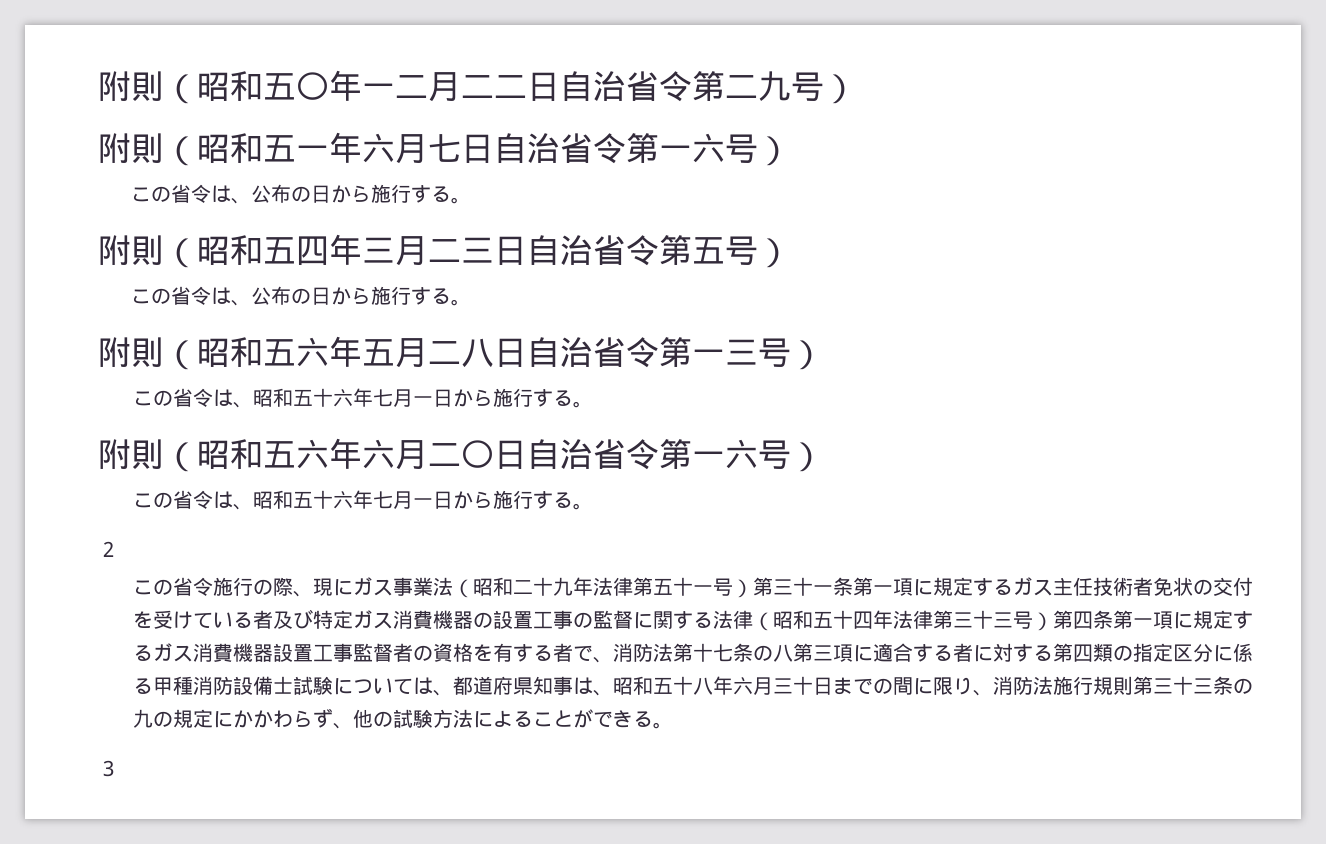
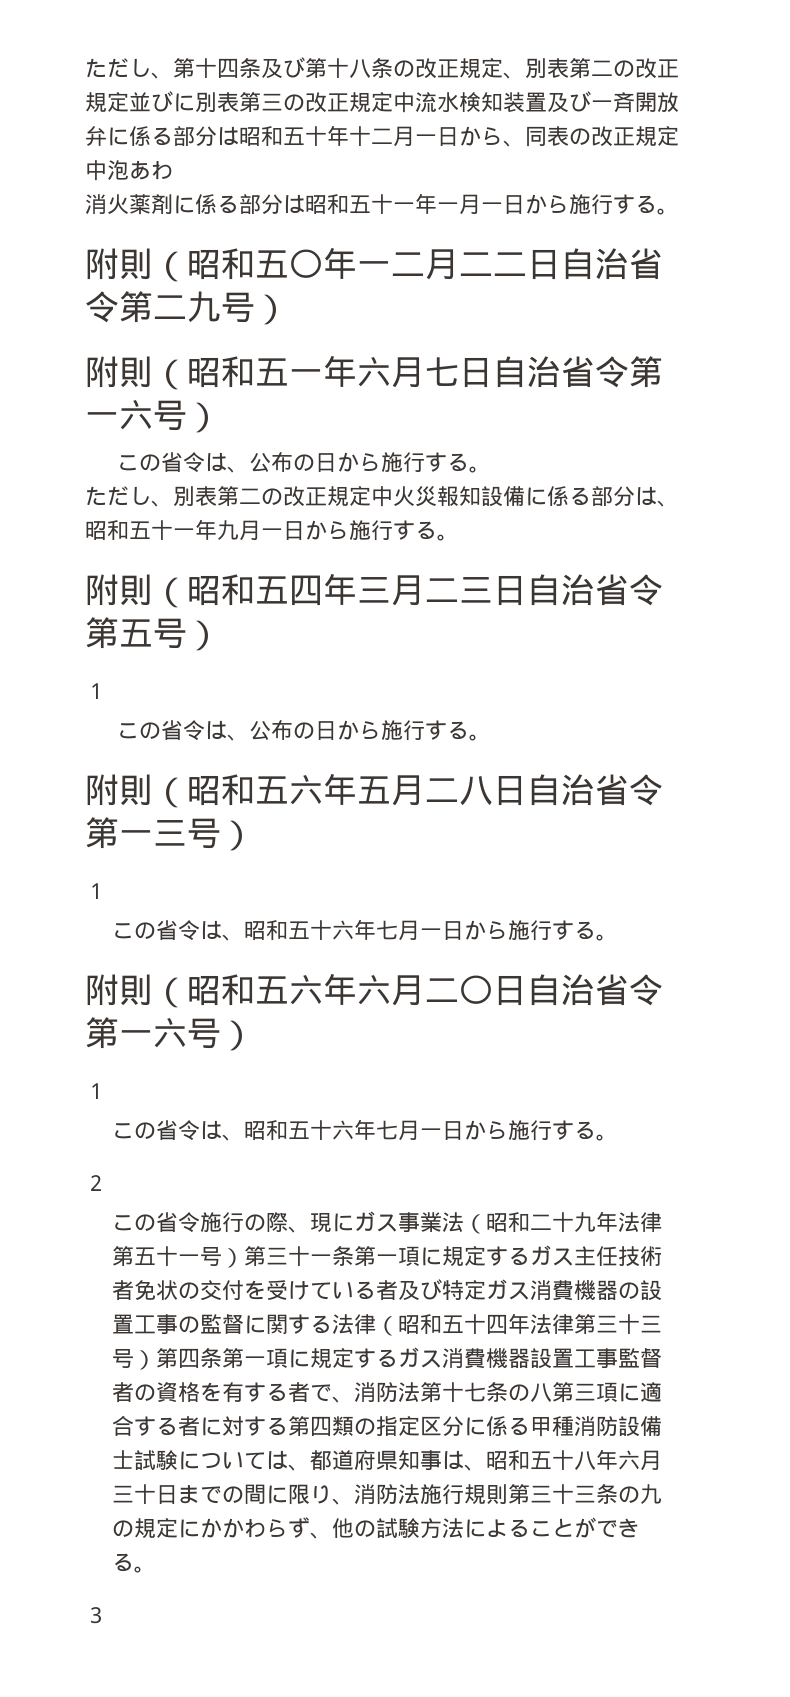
+ ただし、第十四条及び第十八条の改正規定、別表第二の改正規定並びに別表第三の改正規定中流水検知装置及び一斉開放弁に係る部分は昭和五十年十二月一日から、同表の改正規定中泡あわ
+ 消火薬剤に係る部分は昭和五十一年一月一日から施行する。
+ ただし、別表第二の改正規定中火災報知設備に係る部分は、昭和五十一年九月一日から施行する。
  附則（昭和五四年三月二三日自治省令第五号）
+ １
  附則（昭和五六年五月二八日自治省令第一三号）
+ １
  附則（昭和五六年六月二〇日自治省令第一六号）
+ １

